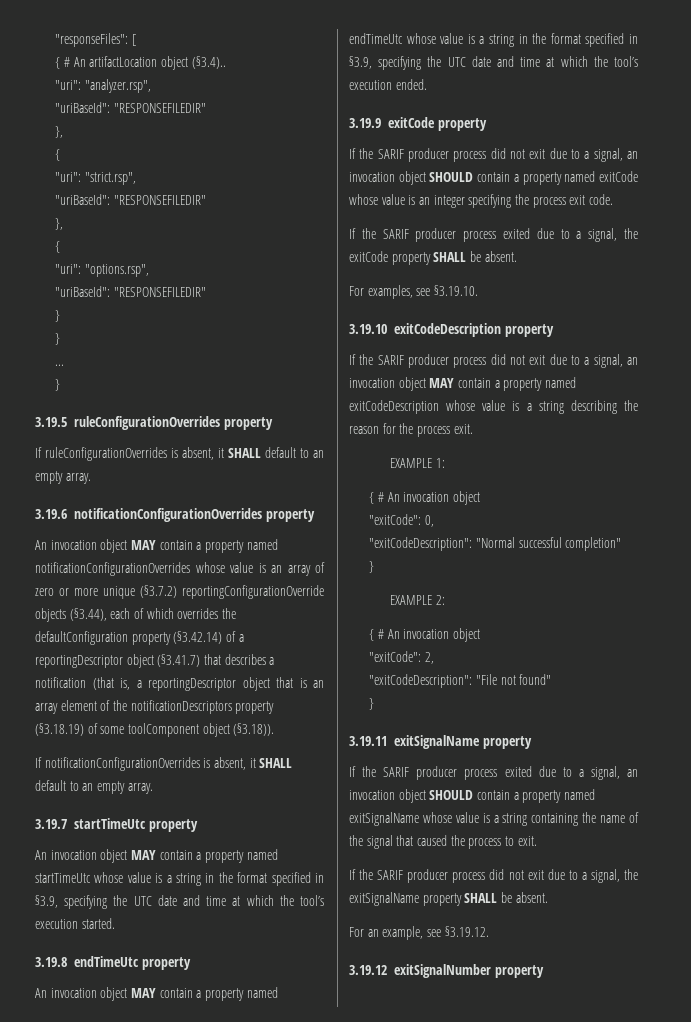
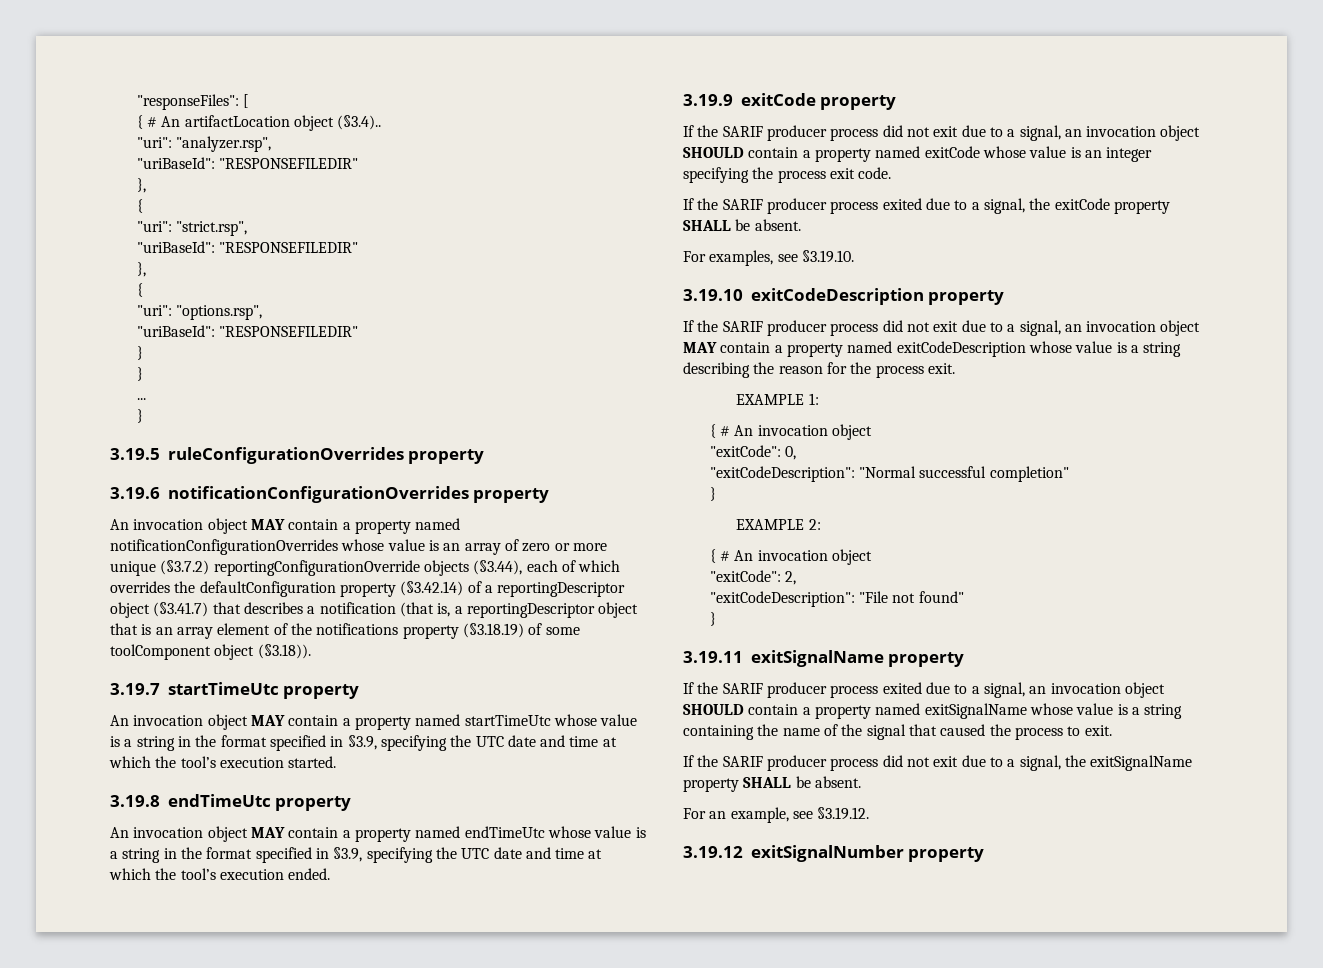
- If ruleConfigurationOverrides is absent, it SHALL default to an empty array.
- An invocation object MAY contain a property named notificationConfigurationOverrides whose value is an array of zero or more unique (§3.7.2) reportingConfigurationOverride objects (§3.44), each of which overrides the defaultConfiguration property (§3.42.14) of a reportingDescriptor object (§3.41.7) that describes a notification (that is, a reportingDescriptor object that is an array element of the notificationDescriptors property (§3.18.19) of some toolComponent object (§3.18)).
+ An invocation object MAY contain a property named notificationConfigurationOverrides whose value is an array of zero or more unique (§3.7.2) reportingConfigurationOverride objects (§3.44), each of which overrides the defaultConfiguration property (§3.42.14) of a reportingDescriptor object (§3.41.7) that describes a notification (that is, a reportingDescriptor object that is an array element of the notifications property (§3.18.19) of some toolComponent object (§3.18)).
- If notificationConfigurationOverrides is absent, it SHALL default to an empty array.

